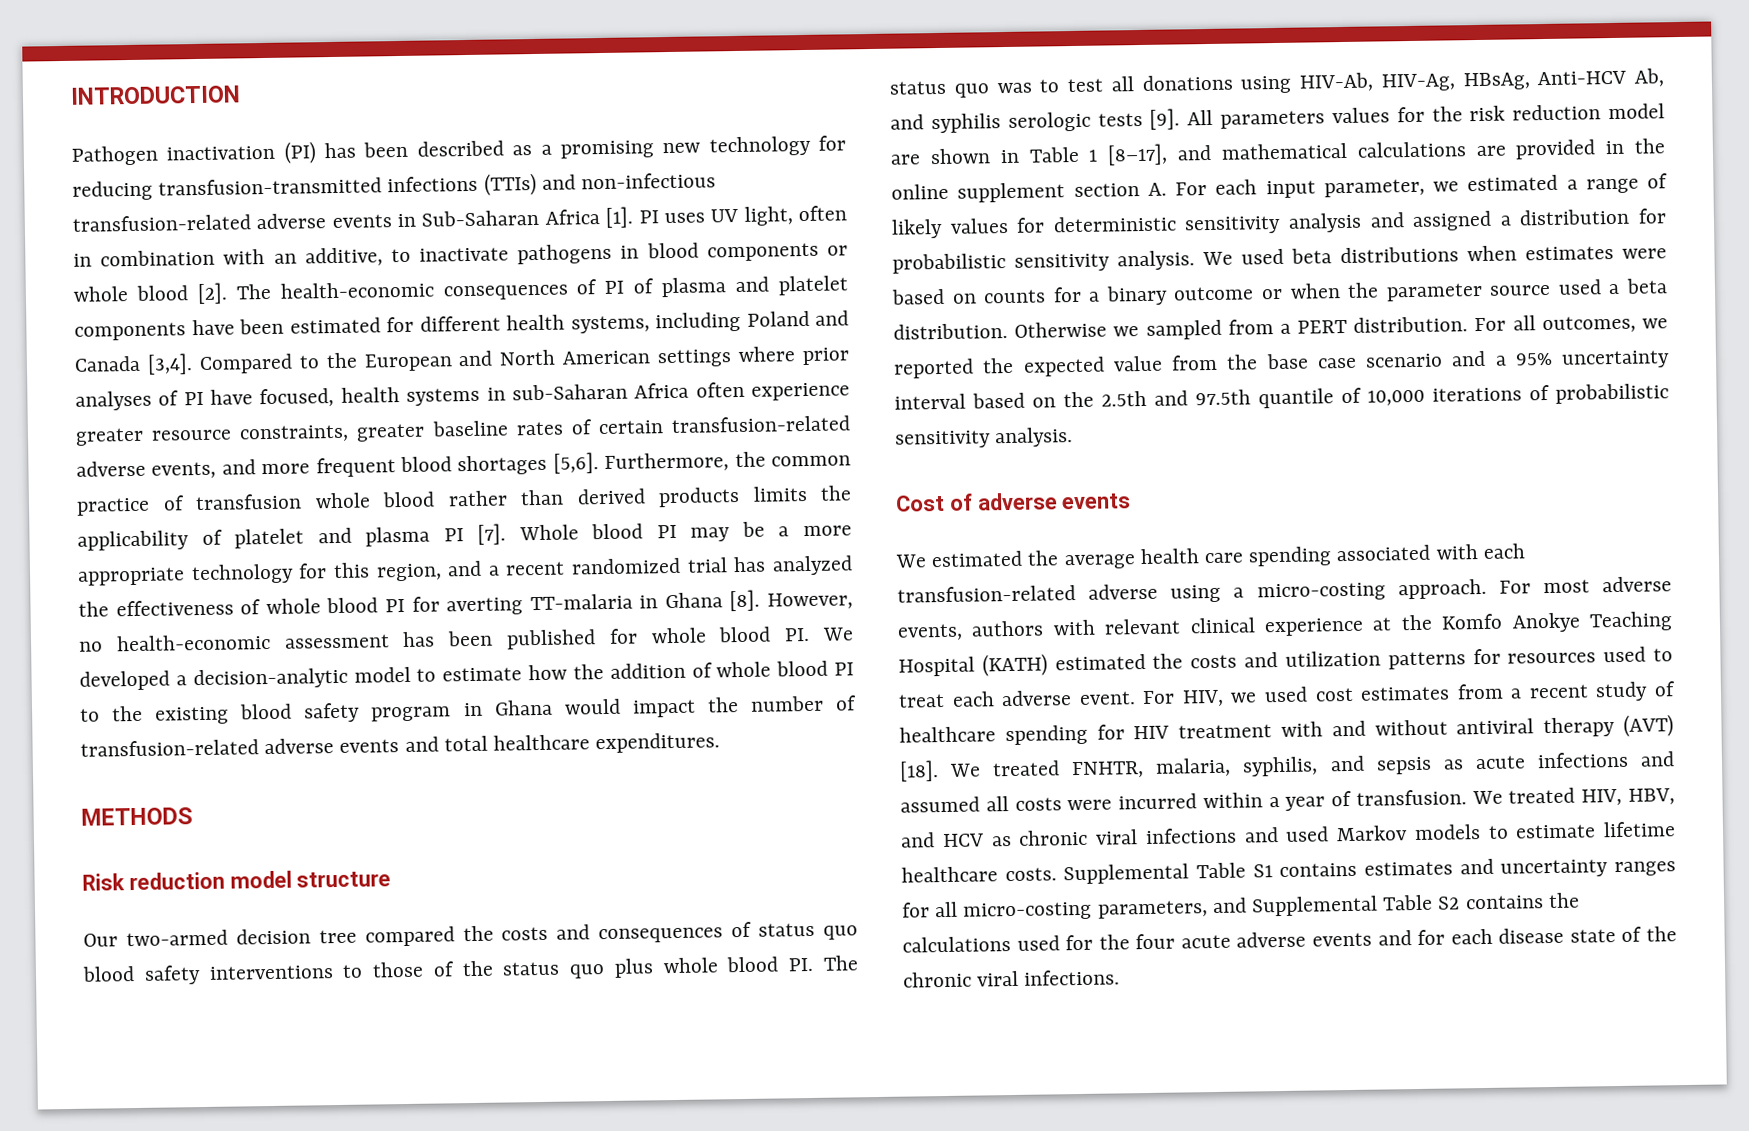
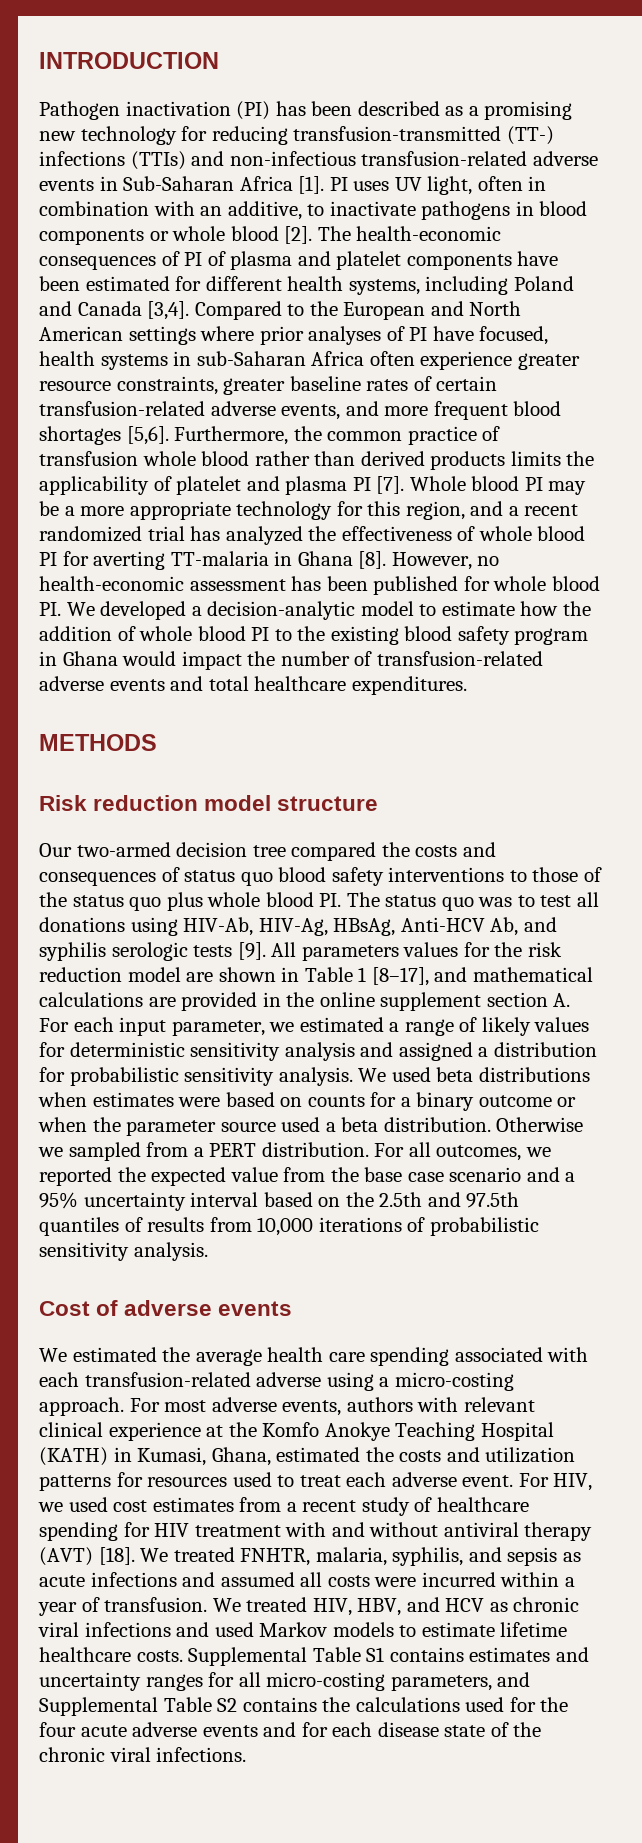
- Pathogen inactivation (PI) has been described as a promising new technology for reducing transfusion-transmitted infections (TTIs) and non-infectious transfusion-related adverse events in Sub-Saharan Africa [1].
+ Pathogen inactivation (PI) has been described as a promising new technology for reducing transfusion-transmitted (TT-) infections (TTIs) and non-infectious transfusion-related adverse events in Sub-Saharan Africa [1].
- For all outcomes, we reported the expected value from the base case scenario and a 95% uncertainty interval based on the 2.5th and 97.5th quantile of 10,000 iterations of probabilistic sensitivity analysis.
+ For all outcomes, we reported the expected value from the base case scenario and a 95% uncertainty interval based on the 2.5th and 97.5th quantiles of results from 10,000 iterations of probabilistic sensitivity analysis.
- For most adverse events, authors with relevant clinical experience at the Komfo Anokye Teaching Hospital (KATH) estimated the costs and utilization patterns for resources used to treat each adverse event.
+ For most adverse events, authors with relevant clinical experience at the Komfo Anokye Teaching Hospital (KATH) in Kumasi, Ghana, estimated the costs and utilization patterns for resources used to treat each adverse event.

